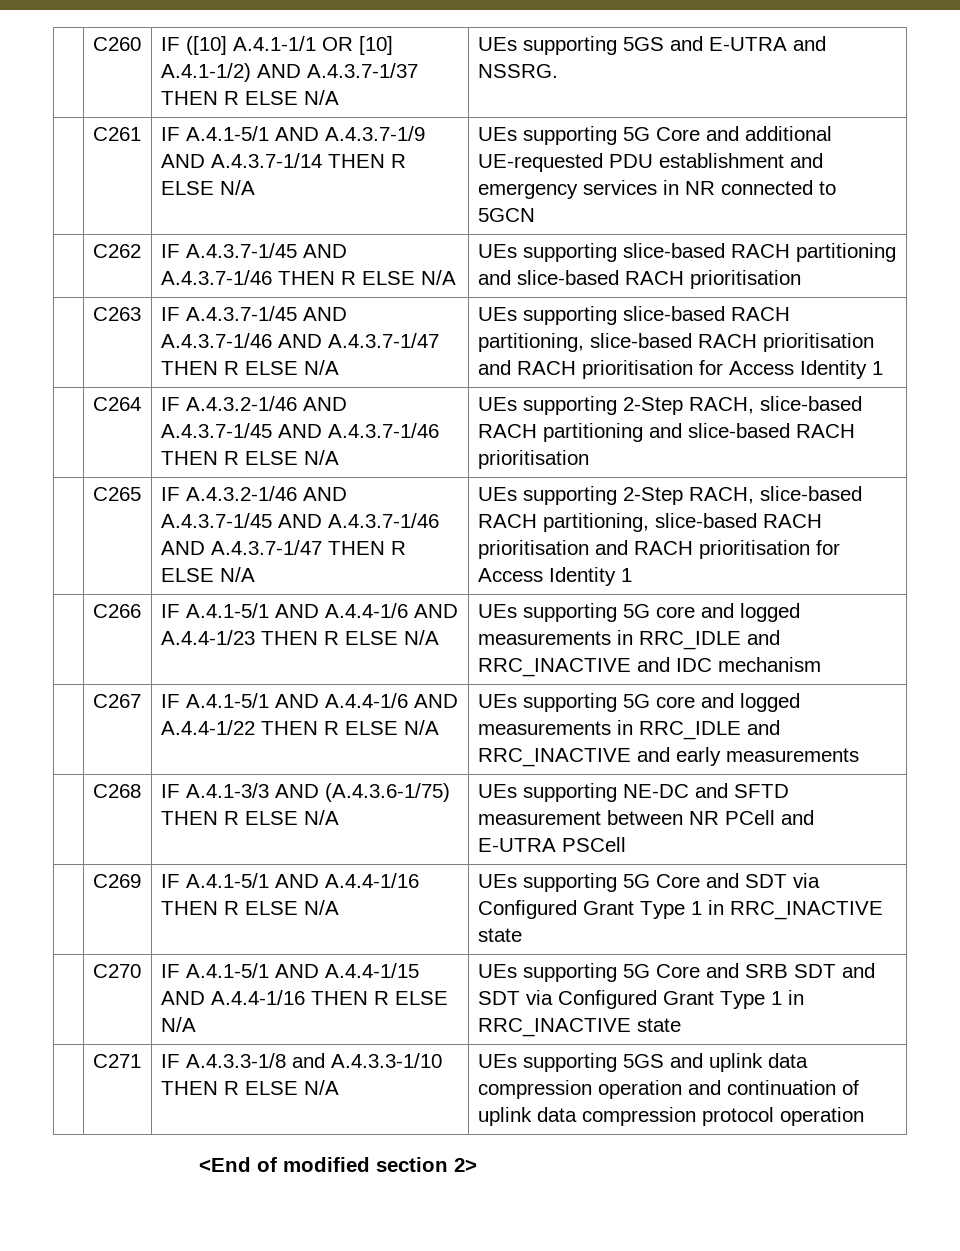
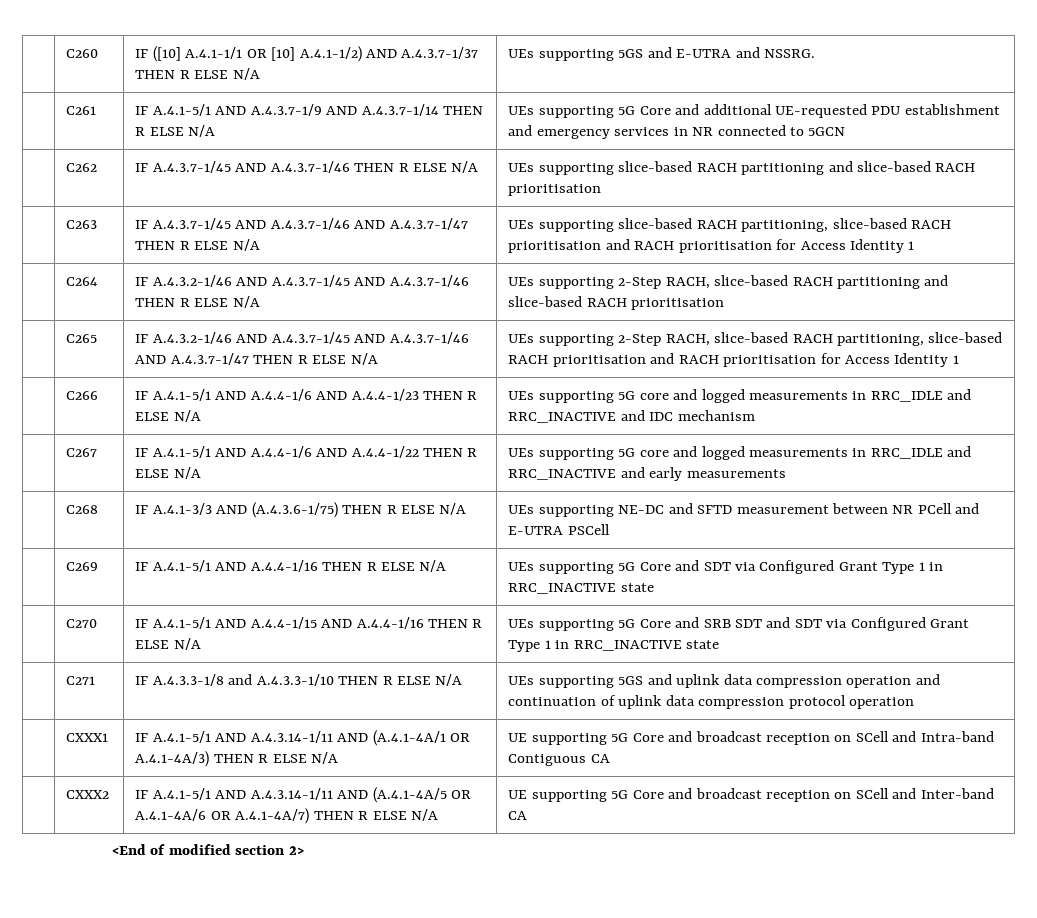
+ | CXXX1 | IF A.4.1-5/1 AND A.4.3.14-1/11 AND (A.4.1-4A/1 OR A.4.1-4A/3) THEN R ELSE N/A | UE supporting 5G Core and broadcast reception on SCell and Intra-band Contiguous CA
+ | CXXX2 | IF A.4.1-5/1 AND A.4.3.14-1/11 AND (A.4.1-4A/5 OR A.4.1-4A/6 OR A.4.1-4A/7) THEN R ELSE N/A | UE supporting 5G Core and broadcast reception on SCell and Inter-band CA

